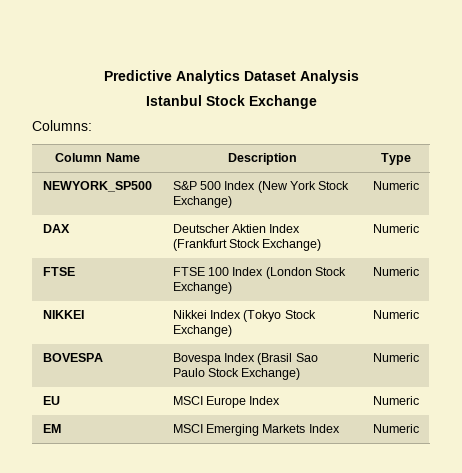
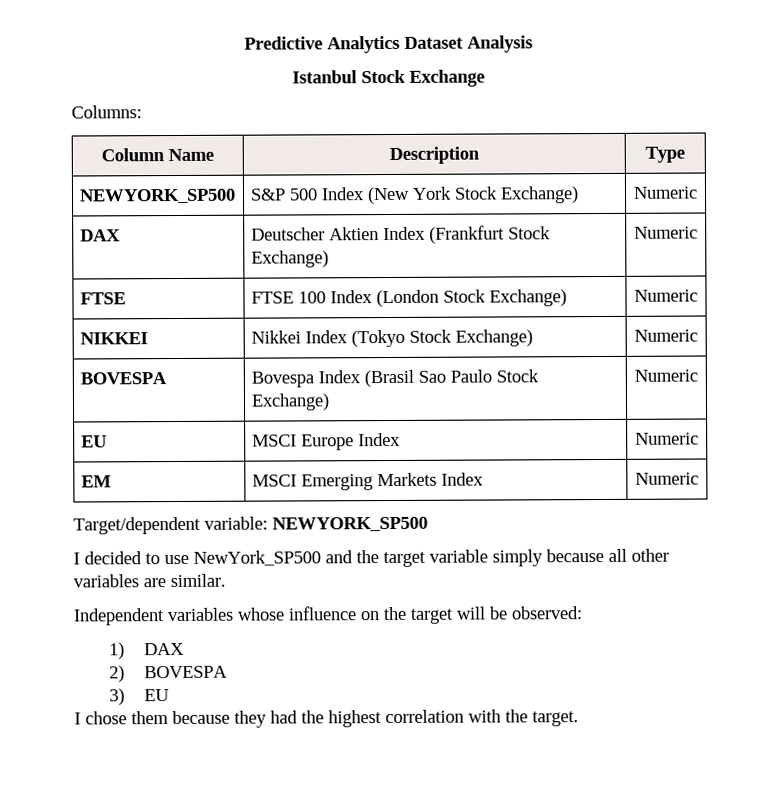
+ Target/dependent variable: NEWYORK_SP500
+ I decided to use NewYork_SP500 and the target variable simply because all other variables are similar.
+ Independent variables whose influence on the target will be observed:
+ 1) DAX
+ 2) BOVESPA
+ 3) EU
+ I chose them because they had the highest correlation with the target.

